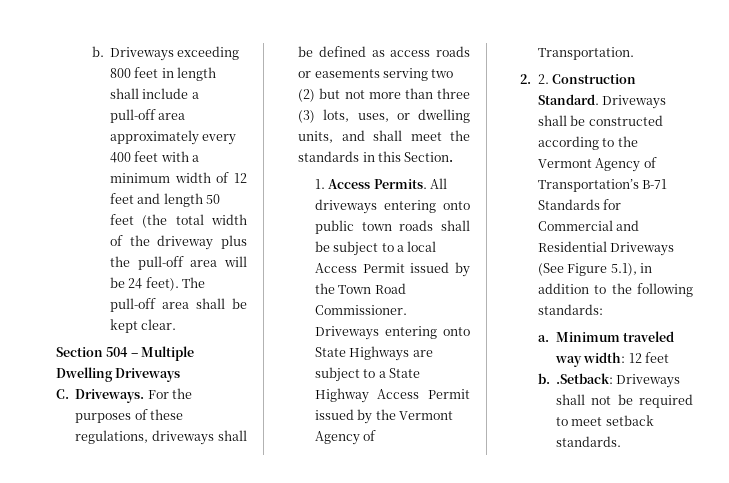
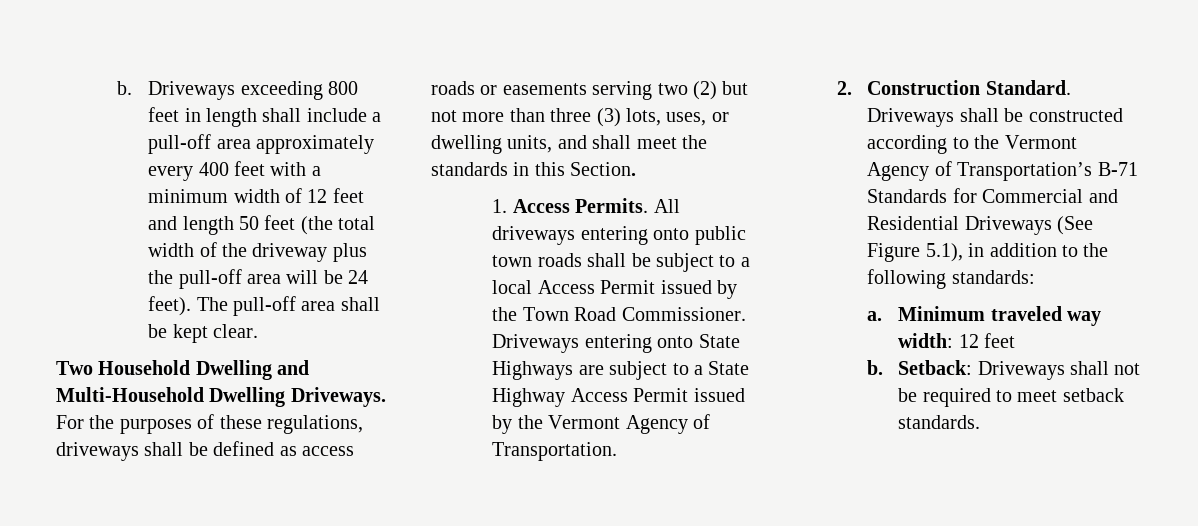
- Section 504 – Multiple Dwelling Driveways
- C. Driveways.
+ Two Household Dwelling and Multi-Household Dwelling Driveways.
- 2. 2. Construction Standard.
+ 2. Construction Standard.
- b. .Setback: Driveways shall not be required to meet setback standards.
+ b. Setback: Driveways shall not be required to meet setback standards.

